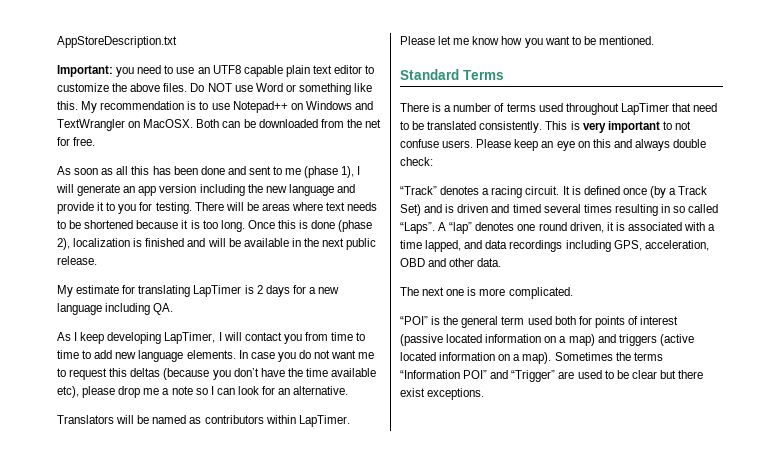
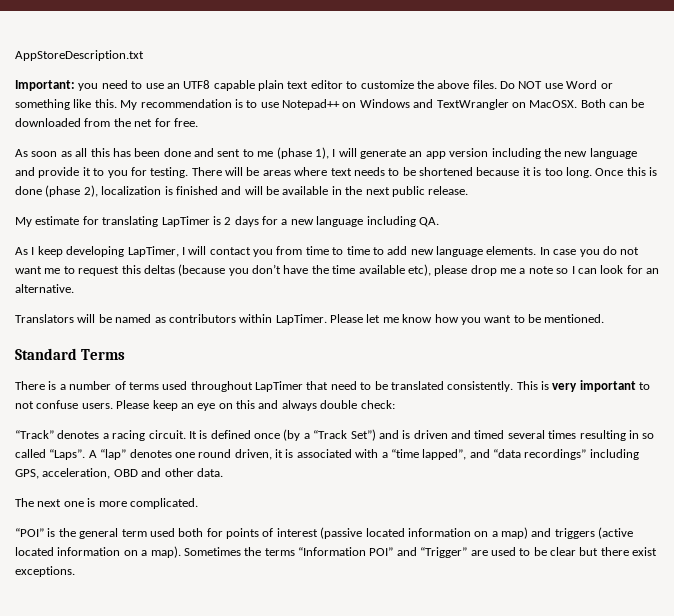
- It is defined once (by a Track Set) and is driven and timed several times resulting in so called “Laps”.
+ It is defined once (by a “Track Set”) and is driven and timed several times resulting in so called “Laps”.
- A “lap” denotes one round driven, it is associated with a time lapped, and data recordings including GPS, acceleration, OBD and other data.
+ A “lap” denotes one round driven, it is associated with a “time lapped”, and “data recordings” including GPS, acceleration, OBD and other data.

